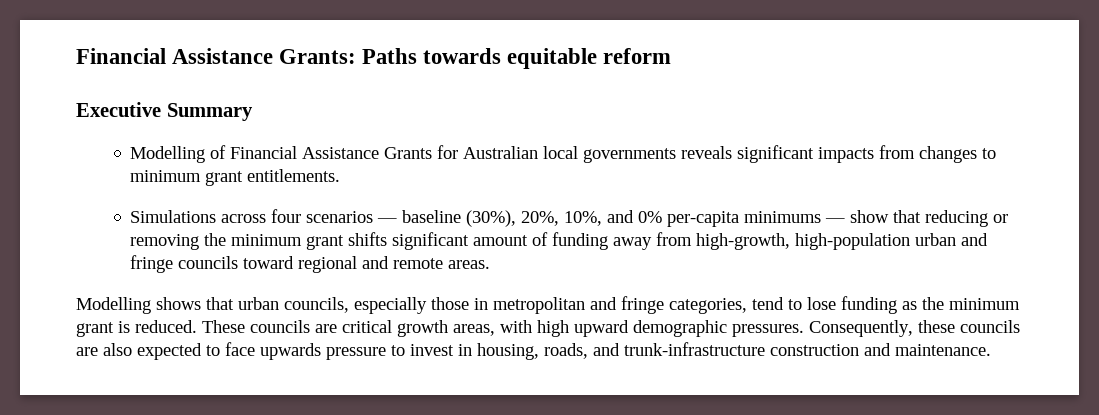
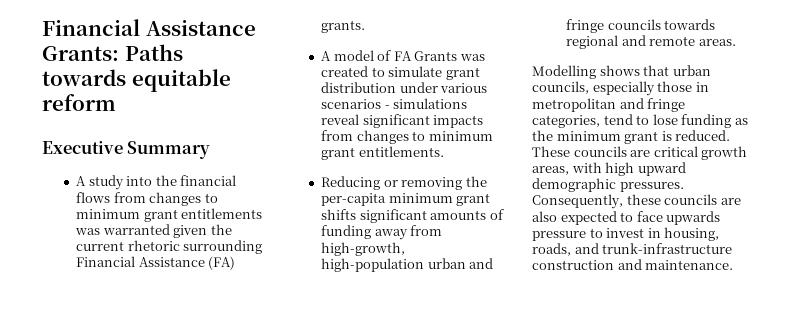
- Modelling of Financial Assistance Grants for Australian local governments reveals significant impacts from changes to minimum grant entitlements.
+ A study into the financial flows from changes to minimum grant entitlements was warranted given the current rhetoric surrounding Financial Assistance (FA) grants.
+ A model of FA Grants was created to simulate grant distribution under various scenarios - simulations reveal significant impacts from changes to minimum grant entitlements.
- Simulations across four scenarios — baseline (30%), 20%, 10%, and 0% per-capita minimums — show that reducing or removing the minimum grant shifts significant amount of funding away from high-growth, high-population urban and fringe councils toward regional and remote areas.
+ Reducing or removing the per-capita minimum grant shifts significant amounts of funding away from high-growth, high-population urban and fringe councils towards regional and remote areas.

